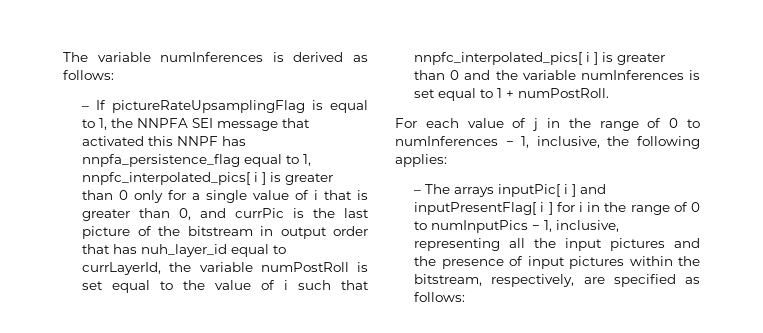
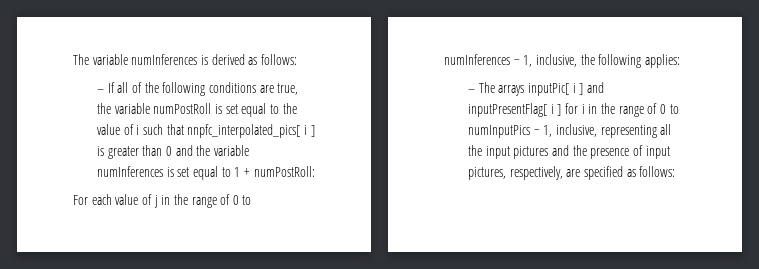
- – If pictureRateUpsamplingFlag is equal to 1, the NNPFA SEI message that activated this NNPF has nnpfa_persistence_flag equal to 1, nnpfc_interpolated_pics[ i ] is greater than 0 only for a single value of i that is greater than 0, and currPic is the last picture of the bitstream in output order that has nuh_layer_id equal to currLayerId, the variable numPostRoll is set equal to the value of i such that nnpfc_interpolated_pics[ i ] is greater than 0 and the variable numInferences is set equal to 1 + numPostRoll.
+ – If all of the following conditions are true, the variable numPostRoll is set equal to the value of i such that nnpfc_interpolated_pics[ i ] is greater than 0 and the variable numInferences is set equal to 1 + numPostRoll:
- – The arrays inputPic[ i ] and inputPresentFlag[ i ] for i in the range of 0 to numInputPics − 1, inclusive, representing all the input pictures and the presence of input pictures within the bitstream, respectively, are specified as follows:
+ – The arrays inputPic[ i ] and inputPresentFlag[ i ] for i in the range of 0 to numInputPics − 1, inclusive, representing all the input pictures and the presence of input pictures, respectively, are specified as follows:

